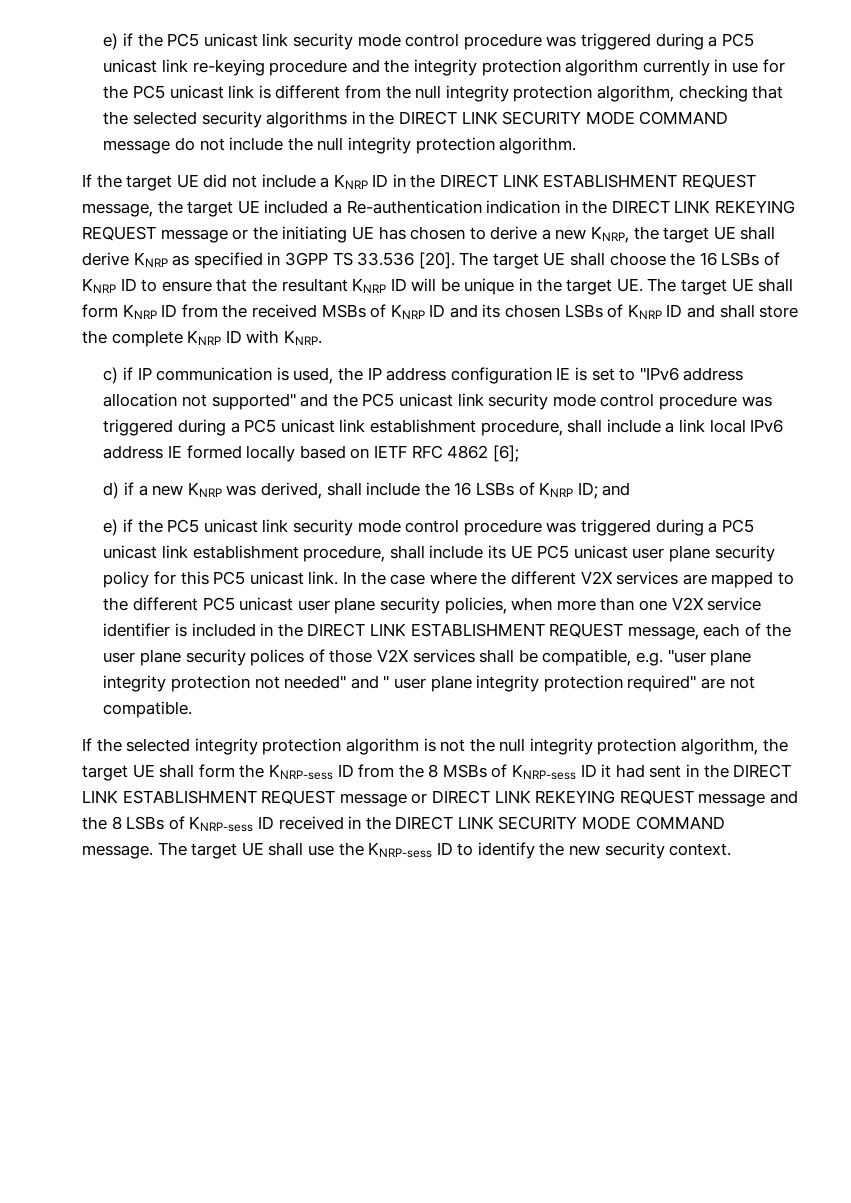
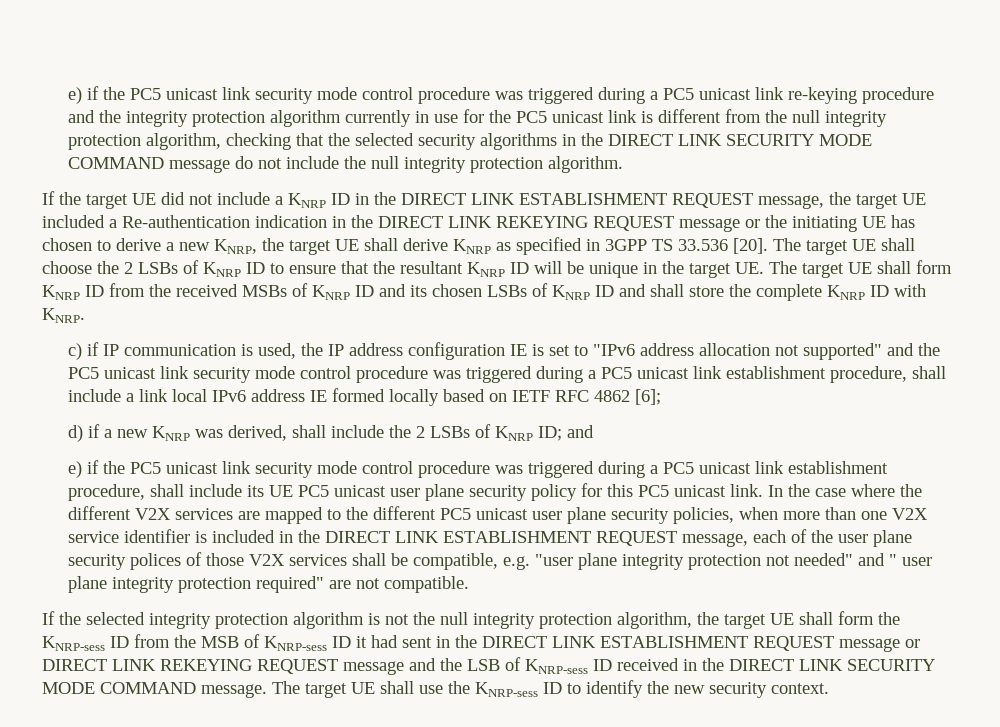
- The target UE shall choose the 16 LSBs of KNRP ID to ensure that the resultant KNRP ID will be unique in the target UE. The target UE shall form KNRP ID from the received MSBs of KNRP ID and its chosen LSBs of KNRP ID and shall store the complete KNRP ID with KNRP.
+ The target UE shall choose the 2 LSBs of KNRP ID to ensure that the resultant KNRP ID will be unique in the target UE. The target UE shall form KNRP ID from the received MSBs of KNRP ID and its chosen LSBs of KNRP ID and shall store the complete KNRP ID with KNRP.
- d) if a new KNRP was derived, shall include the 16 LSBs of KNRP ID; and
+ d) if a new KNRP was derived, shall include the 2 LSBs of KNRP ID; and
- If the selected integrity protection algorithm is not the null integrity protection algorithm, the target UE shall form the KNRP-sess ID from the 8 MSBs of KNRP-sess ID it had sent in the DIRECT LINK ESTABLISHMENT REQUEST message or DIRECT LINK REKEYING REQUEST message and the 8 LSBs of KNRP-sess ID received in the DIRECT LINK SECURITY MODE COMMAND message.
+ If the selected integrity protection algorithm is not the null integrity protection algorithm, the target UE shall form the KNRP-sess ID from the MSB of KNRP-sess ID it had sent in the DIRECT LINK ESTABLISHMENT REQUEST message or DIRECT LINK REKEYING REQUEST message and the LSB of KNRP-sess ID received in the DIRECT LINK SECURITY MODE COMMAND message.

